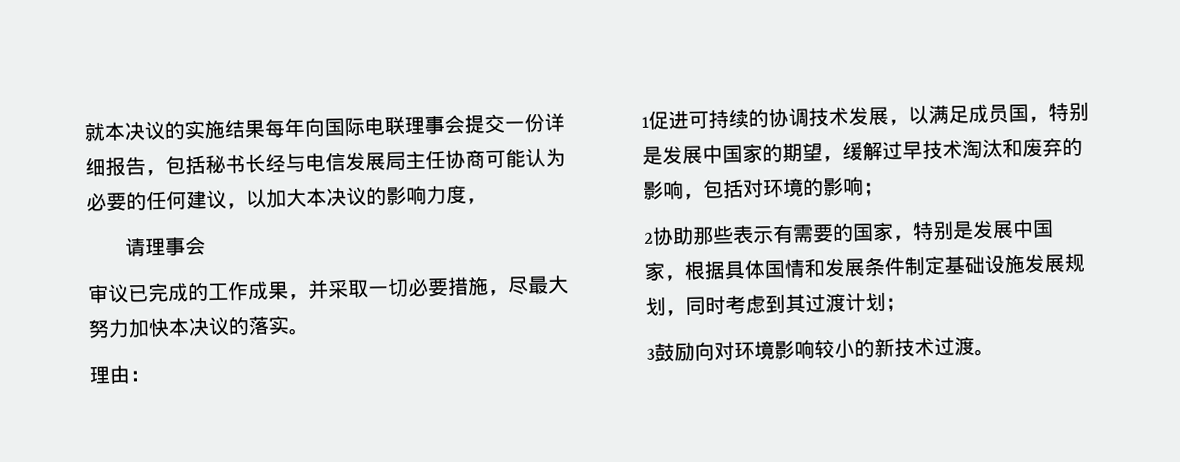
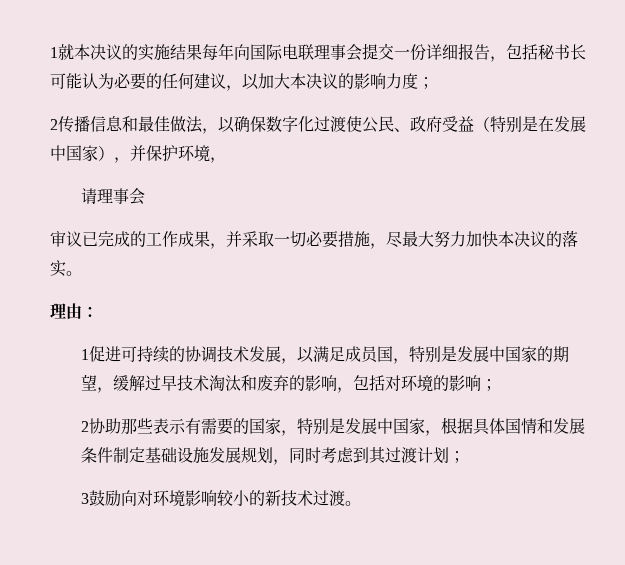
- 就本决议的实施结果每年向国际电联理事会提交一份详细报告，包括秘书长经与电信发展局主任协商可能认为必要的任何建议，以加大本决议的影响力度，
+ 1就本决议的实施结果每年向国际电联理事会提交一份详细报告，包括秘书长可能认为必要的任何建议，以加大本决议的影响力度；
+ 2传播信息和最佳做法，以确保数字化过渡使公民、政府受益（特别是在发展中国家），并保护环境，

